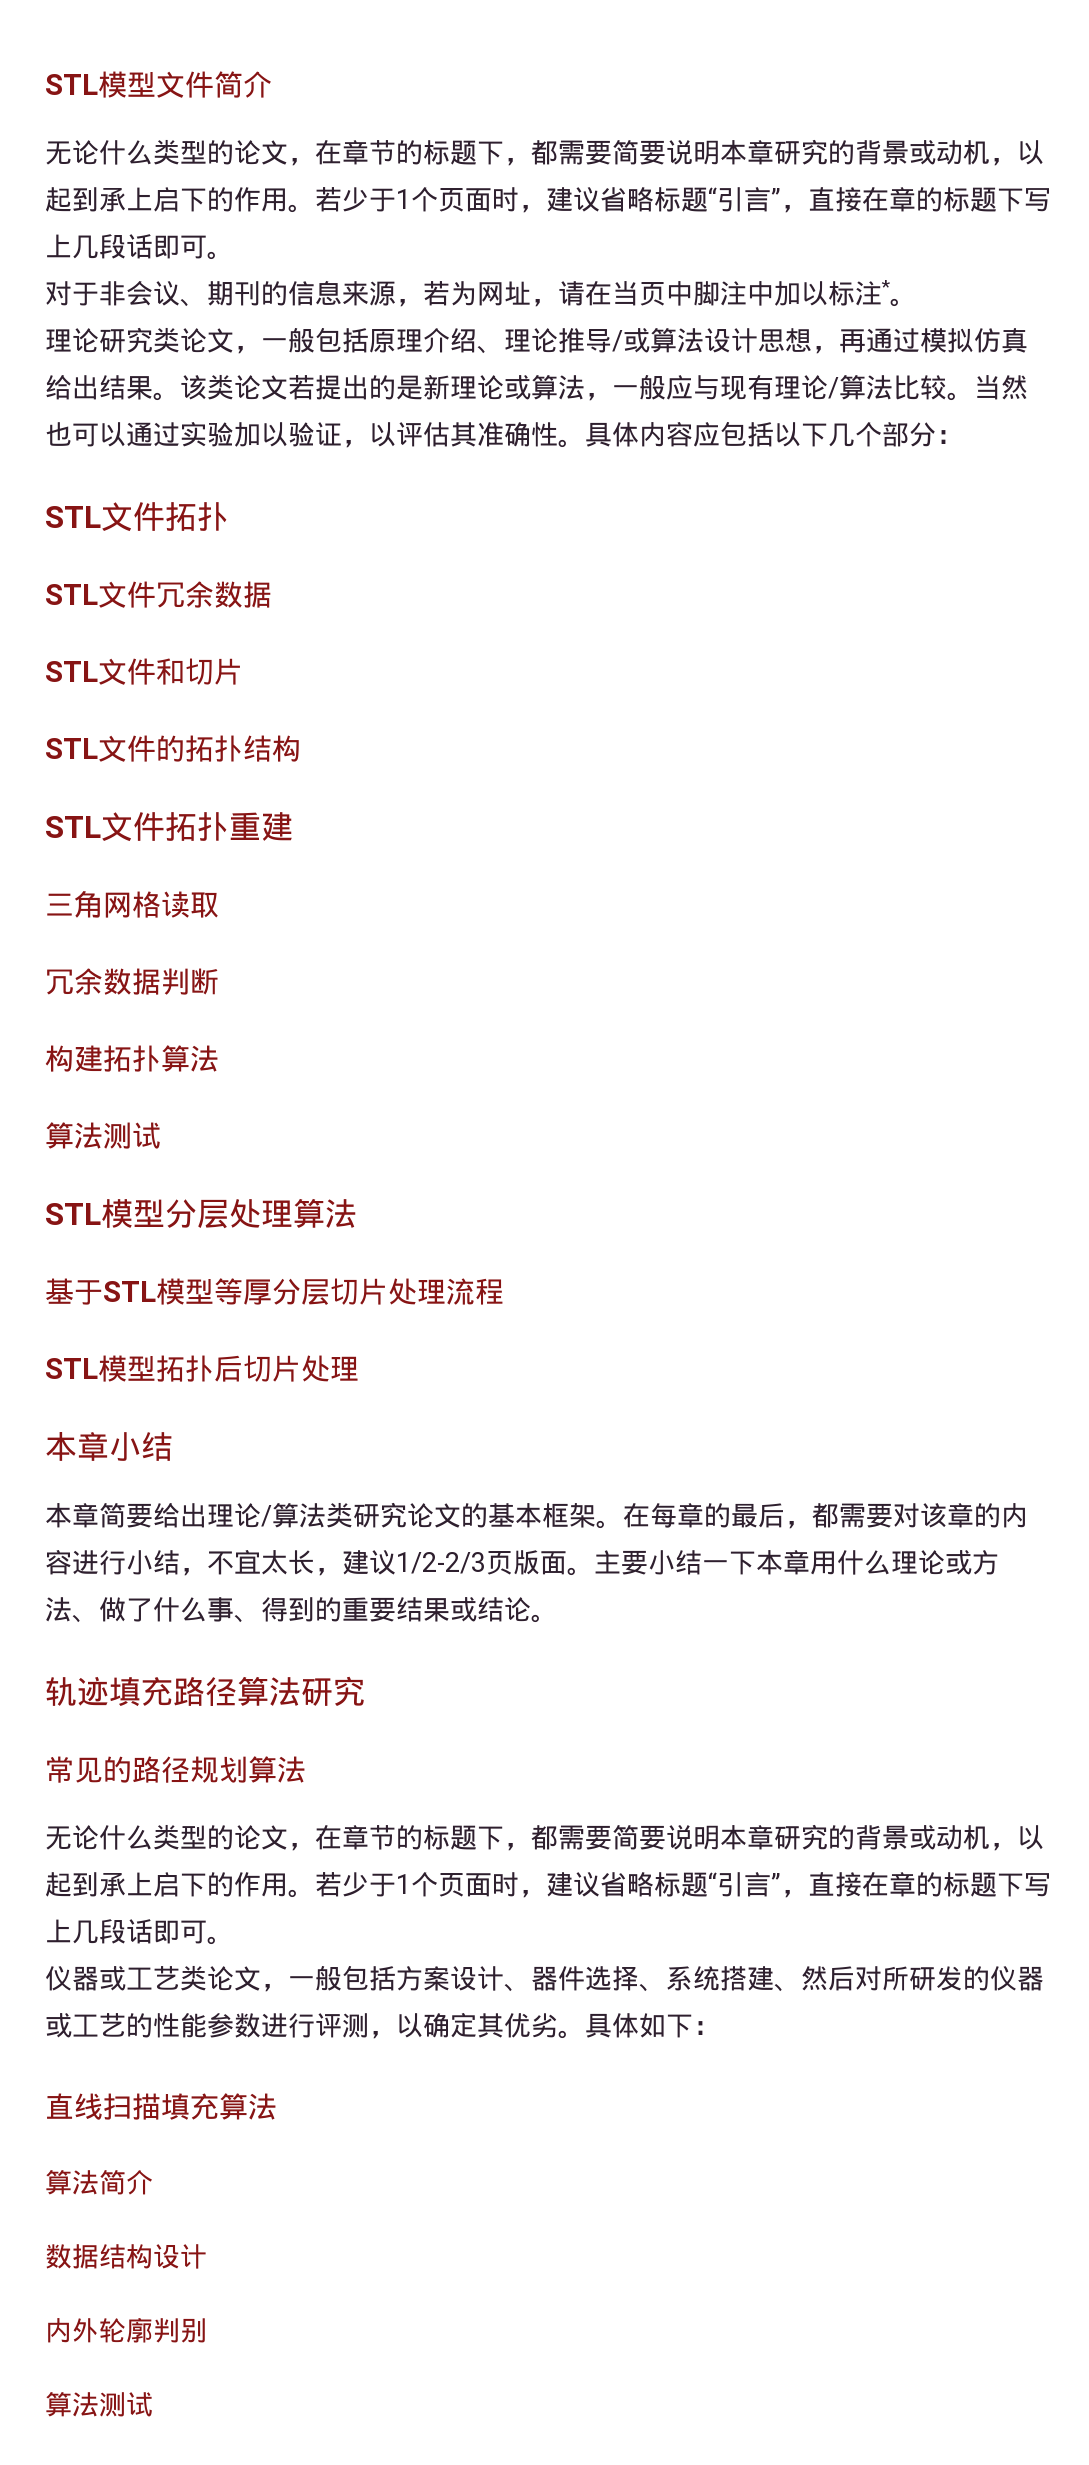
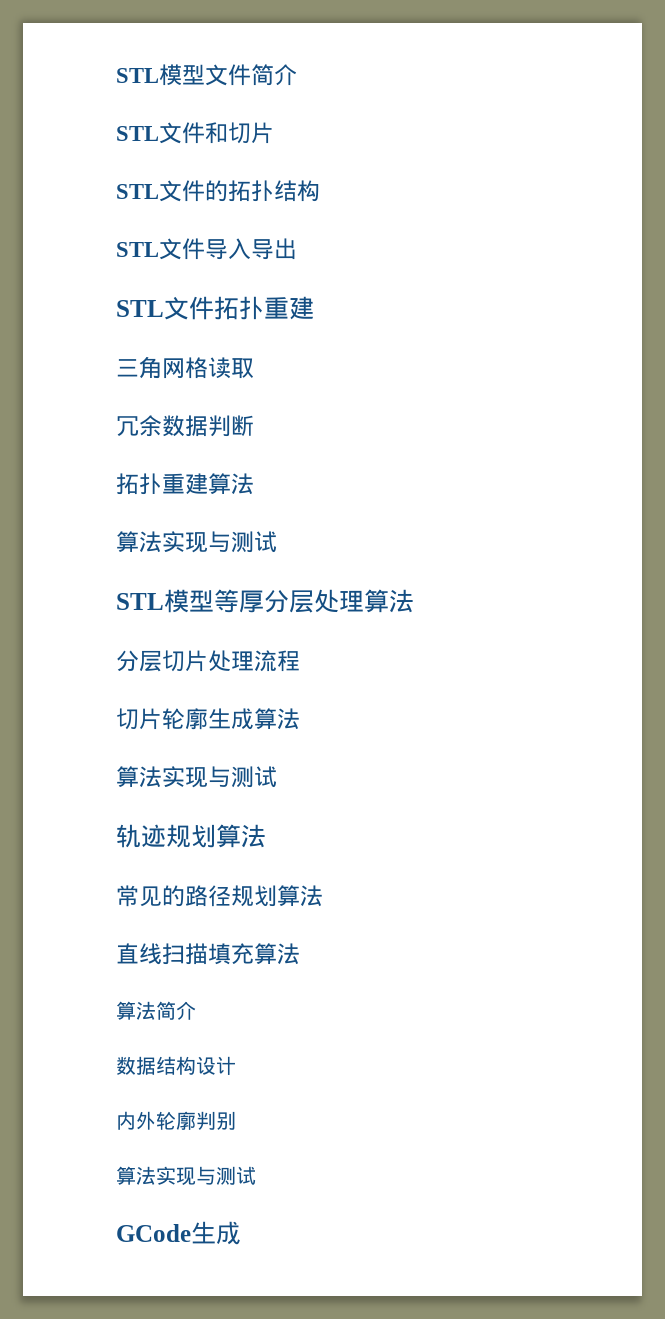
  STL模型文件简介
- 无论什么类型的论文，在章节的标题下，都需要简要说明本章研究的背景或动机，以起到承上启下的作用。若少于1个页面时，建议省略标题“引言”，直接在章的标题下写上几段话即可。
- 对于非会议、期刊的信息来源，若为网址，请在当页中脚注中加以标注*。
- 理论研究类论文，一般包括原理介绍、理论推导/或算法设计思想，再通过模拟仿真给出结果。该类论文若提出的是新理论或算法，一般应与现有理论/算法比较。当然也可以通过实验加以验证，以评估其准确性。具体内容应包括以下几个部分：
- STL文件拓扑
- STL文件冗余数据
+ STL文件导入导出
- 构建拓扑算法
- 算法测试
+ 拓扑重建算法
+ 算法实现与测试
- STL模型分层处理算法
+ STL模型等厚分层处理算法
- 基于STL模型等厚分层切片处理流程
+ 分层切片处理流程
- STL模型拓扑后切片处理
- 本章小结
- 本章简要给出理论/算法类研究论文的基本框架。在每章的最后，都需要对该章的内容进行小结，不宜太长，建议1/2-2/3页版面。主要小结一下本章用什么理论或方法、做了什么事、得到的重要结果或结论。
+ 切片轮廓生成算法
+ 算法实现与测试
- 轨迹填充路径算法研究
+ 轨迹规划算法
  常见的路径规划算法
- 无论什么类型的论文，在章节的标题下，都需要简要说明本章研究的背景或动机，以起到承上启下的作用。若少于1个页面时，建议省略标题“引言”，直接在章的标题下写上几段话即可。
- 仪器或工艺类论文，一般包括方案设计、器件选择、系统搭建、然后对所研发的仪器或工艺的性能参数进行评测，以确定其优劣。具体如下：
  内外轮廓判别
- 算法测试
+ 算法实现与测试
+ GCode生成

